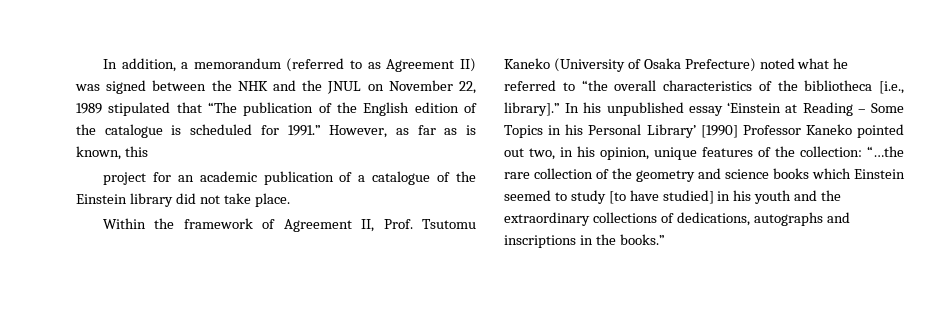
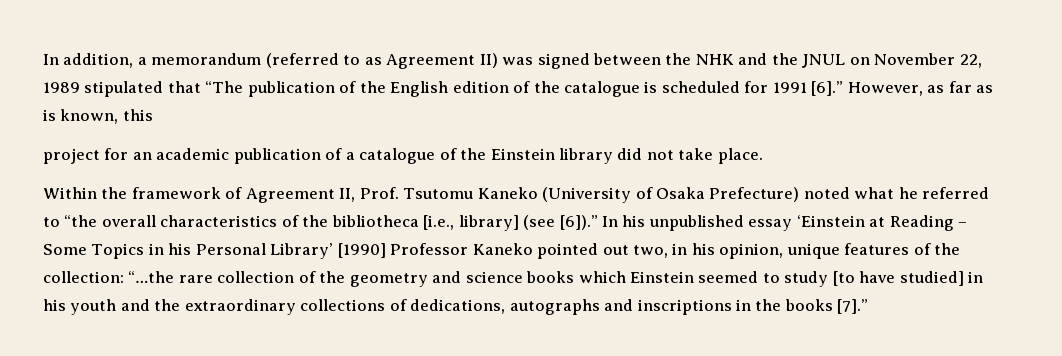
- In addition, a memorandum (referred to as Agreement II) was signed between the NHK and the JNUL on November 22, 1989 stipulated that “The publication of the English edition of the catalogue is scheduled for 1991.”
+ In addition, a memorandum (referred to as Agreement II) was signed between the NHK and the JNUL on November 22, 1989 stipulated that “The publication of the English edition of the catalogue is scheduled for 1991 [6].”
- Within the framework of Agreement II, Prof. Tsutomu Kaneko (University of Osaka Prefecture) noted what he referred to “the overall characteristics of the bibliotheca [i.e., library].”
+ Within the framework of Agreement II, Prof. Tsutomu Kaneko (University of Osaka Prefecture) noted what he referred to “the overall characteristics of the bibliotheca [i.e., library] (see [6]).”
- In his unpublished essay ‘Einstein at Reading – Some Topics in his Personal Library’ [1990] Professor Kaneko pointed out two, in his opinion, unique features of the collection: “…the rare collection of the geometry and science books which Einstein seemed to study [to have studied] in his youth and the extraordinary collections of dedications, autographs and inscriptions in the books.”
+ In his unpublished essay ‘Einstein at Reading – Some Topics in his Personal Library’ [1990] Professor Kaneko pointed out two, in his opinion, unique features of the collection: “…the rare collection of the geometry and science books which Einstein seemed to study [to have studied] in his youth and the extraordinary collections of dedications, autographs and inscriptions in the books [7].”

